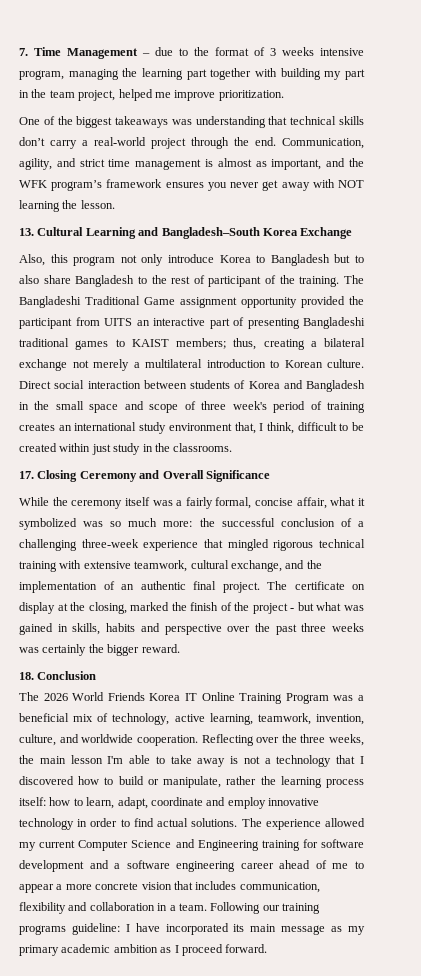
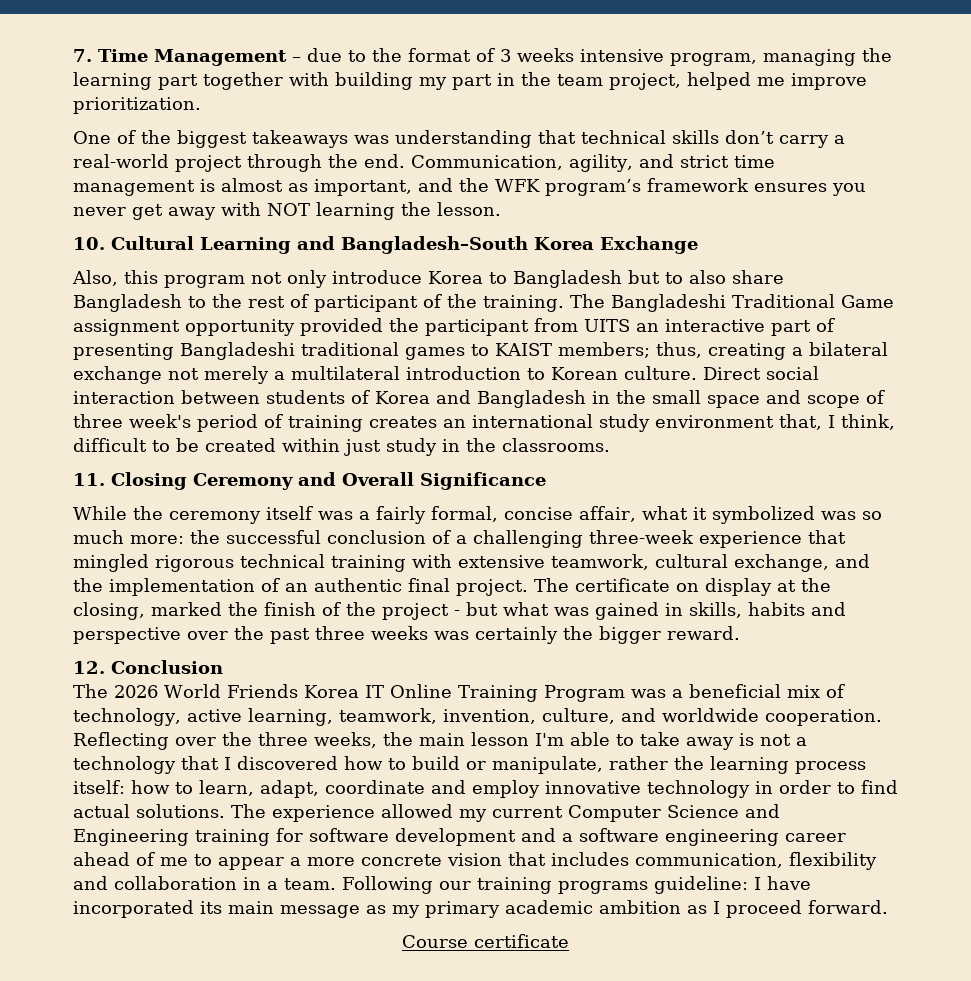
- 13. Cultural Learning and Bangladesh–South Korea Exchange
+ 10. Cultural Learning and Bangladesh–South Korea Exchange
- 17. Closing Ceremony and Overall Significance
+ 11. Closing Ceremony and Overall Significance
- 18. Conclusion
+ 12. Conclusion
+ Course certificate

